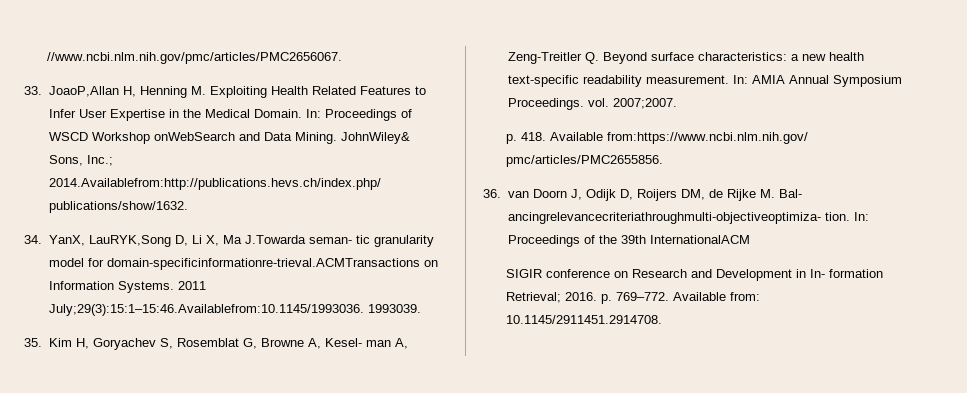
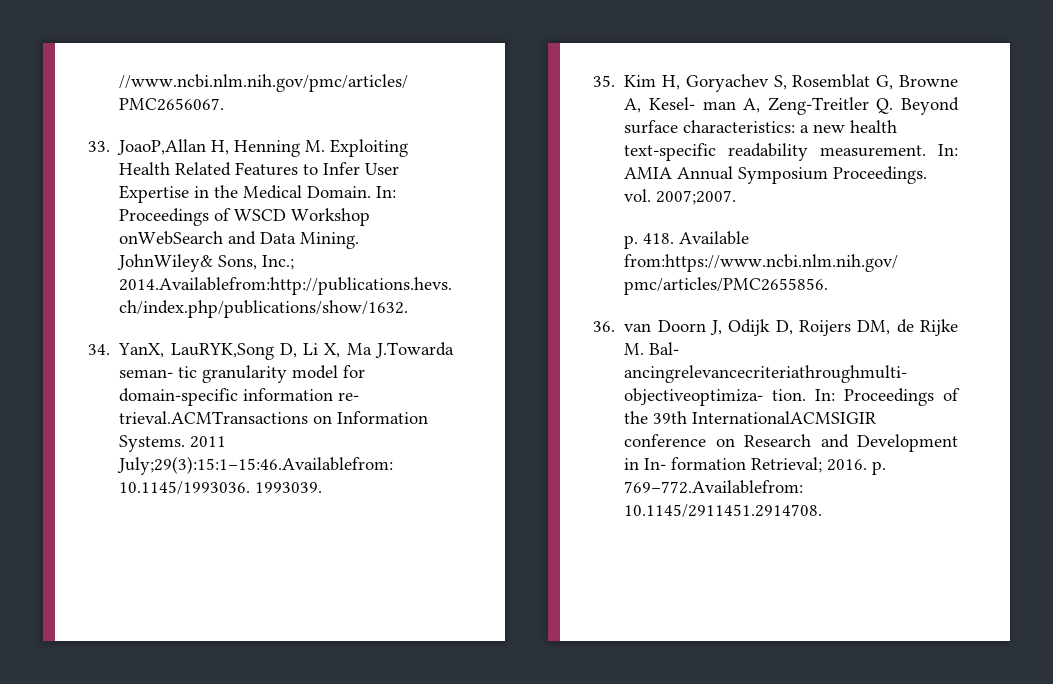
- 34. YanX, LauRYK,Song D, Li X, Ma J.Towarda seman- tic granularity model for domain-specificinformationre-trieval.ACMTransactions on Information Systems.
+ 34. YanX, LauRYK,Song D, Li X, Ma J.Towarda seman- tic granularity model for domain-specific information re- trieval.ACMTransactions on Information Systems.
- 2011 July;29(3):15:1–15:46.Availablefrom:10.1145/1993036. 1993039.
+ 2011 July;29(3):15:1–15:46.Availablefrom: 10.1145/1993036. 1993039.
- In: Proceedings of the 39th InternationalACM
- SIGIR conference on Research and Development in In- formation Retrieval; 2016. p. 769–772. Available from: 10.1145/2911451.2914708.
+ In: Proceedings of the 39th InternationalACMSIGIR conference on Research and Development in In- formation Retrieval; 2016. p. 769–772.Availablefrom: 10.1145/2911451.2914708.

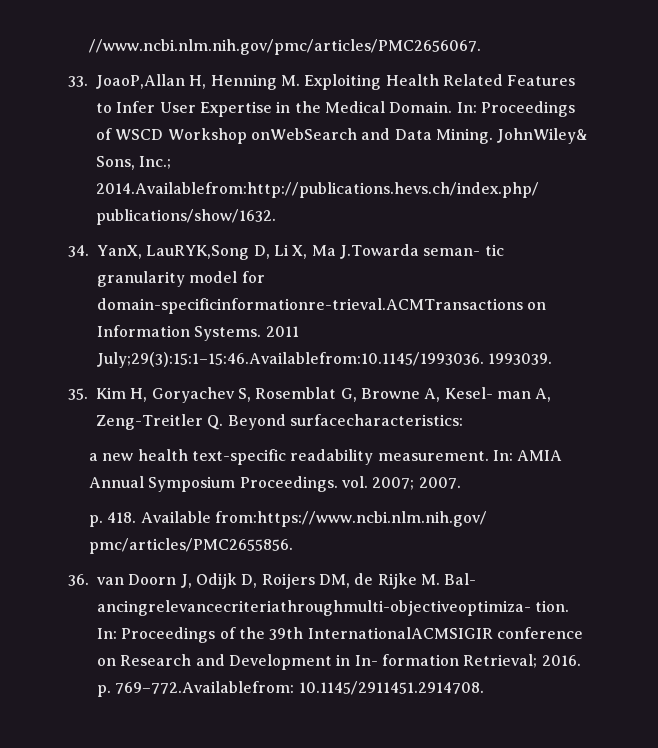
- 34. YanX, LauRYK,Song D, Li X, Ma J.Towarda seman- tic granularity model for domain-specific information re- trieval.ACMTransactions on Information Systems.
+ 34. YanX, LauRYK,Song D, Li X, Ma J.Towarda seman- tic granularity model for domain-specificinformationre-trieval.ACMTransactions on Information Systems.
- 2011 July;29(3):15:1–15:46.Availablefrom: 10.1145/1993036. 1993039.
+ 2011 July;29(3):15:1–15:46.Availablefrom:10.1145/1993036. 1993039.
- 35. Kim H, Goryachev S, Rosemblat G, Browne A, Kesel- man A, Zeng-Treitler Q. Beyond surface characteristics: a new health text-specific readability measurement.
+ 35. Kim H, Goryachev S, Rosemblat G, Browne A, Kesel- man A, Zeng-Treitler Q. Beyond surfacecharacteristics:
+ a new health text-specific readability measurement.
- In: AMIA Annual Symposium Proceedings. vol. 2007;2007.
+ In: AMIA Annual Symposium Proceedings. vol. 2007; 2007.

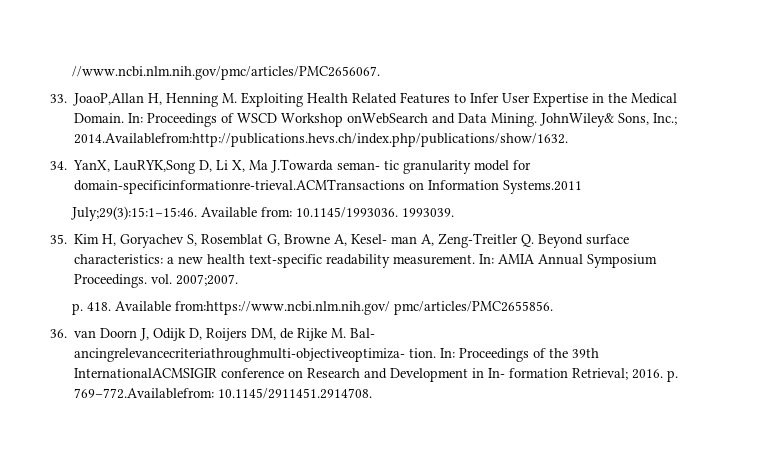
- 34. YanX, LauRYK,Song D, Li X, Ma J.Towarda seman- tic granularity model for domain-specificinformationre-trieval.ACMTransactions on Information Systems. 2011 July;29(3):15:1–15:46.Availablefrom:10.1145/1993036. 1993039.
+ 34. YanX, LauRYK,Song D, Li X, Ma J.Towarda seman- tic granularity model for domain-specificinformationre-trieval.ACMTransactions on Information Systems.2011
+ July;29(3):15:1–15:46. Available from: 10.1145/1993036. 1993039.
- 35. Kim H, Goryachev S, Rosemblat G, Browne A, Kesel- man A, Zeng-Treitler Q. Beyond surfacecharacteristics:
- a new health text-specific readability measurement.
+ 35. Kim H, Goryachev S, Rosemblat G, Browne A, Kesel- man A, Zeng-Treitler Q. Beyond surface characteristics: a new health text-specific readability measurement.
- In: AMIA Annual Symposium Proceedings. vol. 2007; 2007.
+ In: AMIA Annual Symposium Proceedings. vol. 2007;2007.

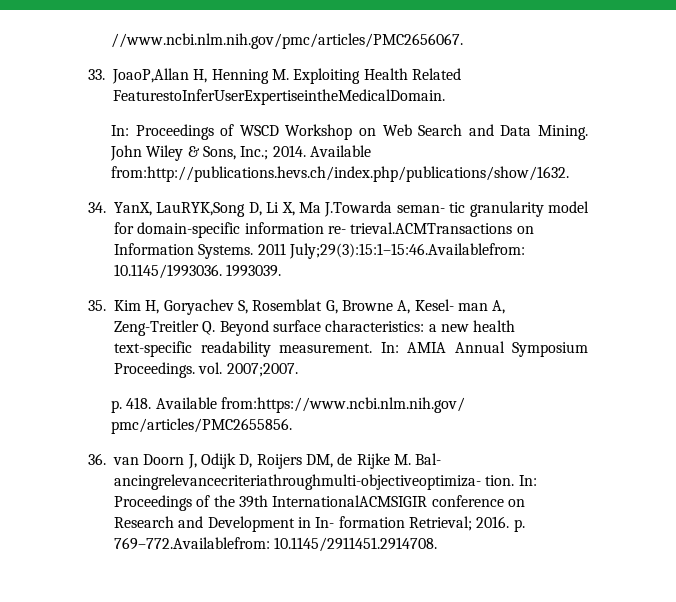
- 33. JoaoP,Allan H, Henning M. Exploiting Health Related Features to Infer User Expertise in the Medical Domain. In: Proceedings of WSCD Workshop onWebSearch and Data Mining. JohnWiley& Sons, Inc.; 2014.Availablefrom:http://publications.hevs.ch/index.php/publications/show/1632.
+ 33. JoaoP,Allan H, Henning M. Exploiting Health Related FeaturestoInferUserExpertiseintheMedicalDomain.
+ In: Proceedings of WSCD Workshop on Web Search and Data Mining. John Wiley & Sons, Inc.; 2014. Available from:http://publications.hevs.ch/index.php/publications/show/1632.
- 34. YanX, LauRYK,Song D, Li X, Ma J.Towarda seman- tic granularity model for domain-specificinformationre-trieval.ACMTransactions on Information Systems.2011
- July;29(3):15:1–15:46. Available from: 10.1145/1993036. 1993039.
+ 34. YanX, LauRYK,Song D, Li X, Ma J.Towarda seman- tic granularity model for domain-specific information re- trieval.ACMTransactions on Information Systems. 2011 July;29(3):15:1–15:46.Availablefrom: 10.1145/1993036. 1993039.

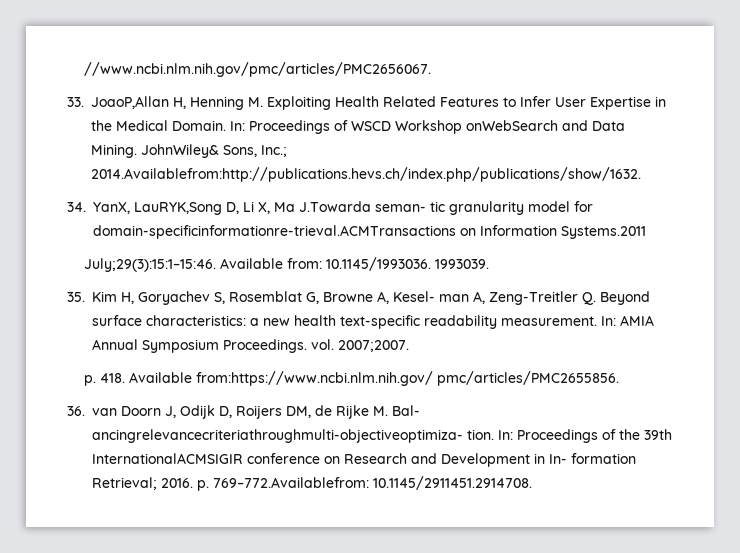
- 33. JoaoP,Allan H, Henning M. Exploiting Health Related FeaturestoInferUserExpertiseintheMedicalDomain.
- In: Proceedings of WSCD Workshop on Web Search and Data Mining. John Wiley & Sons, Inc.; 2014. Available from:http://publications.hevs.ch/index.php/publications/show/1632.
+ 33. JoaoP,Allan H, Henning M. Exploiting Health Related Features to Infer User Expertise in the Medical Domain. In: Proceedings of WSCD Workshop onWebSearch and Data Mining. JohnWiley& Sons, Inc.; 2014.Availablefrom:http://publications.hevs.ch/index.php/publications/show/1632.
- 34. YanX, LauRYK,Song D, Li X, Ma J.Towarda seman- tic granularity model for domain-specific information re- trieval.ACMTransactions on Information Systems. 2011 July;29(3):15:1–15:46.Availablefrom: 10.1145/1993036. 1993039.
+ 34. YanX, LauRYK,Song D, Li X, Ma J.Towarda seman- tic granularity model for domain-specificinformationre-trieval.ACMTransactions on Information Systems.2011
+ July;29(3):15:1–15:46. Available from: 10.1145/1993036. 1993039.

